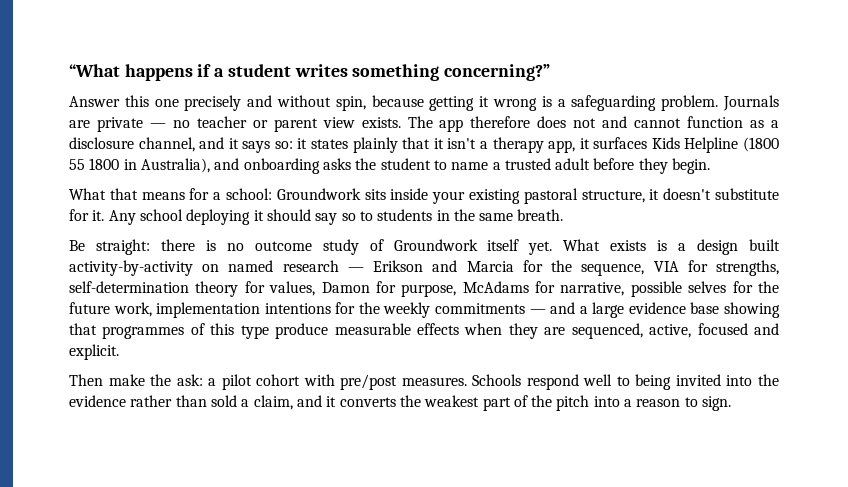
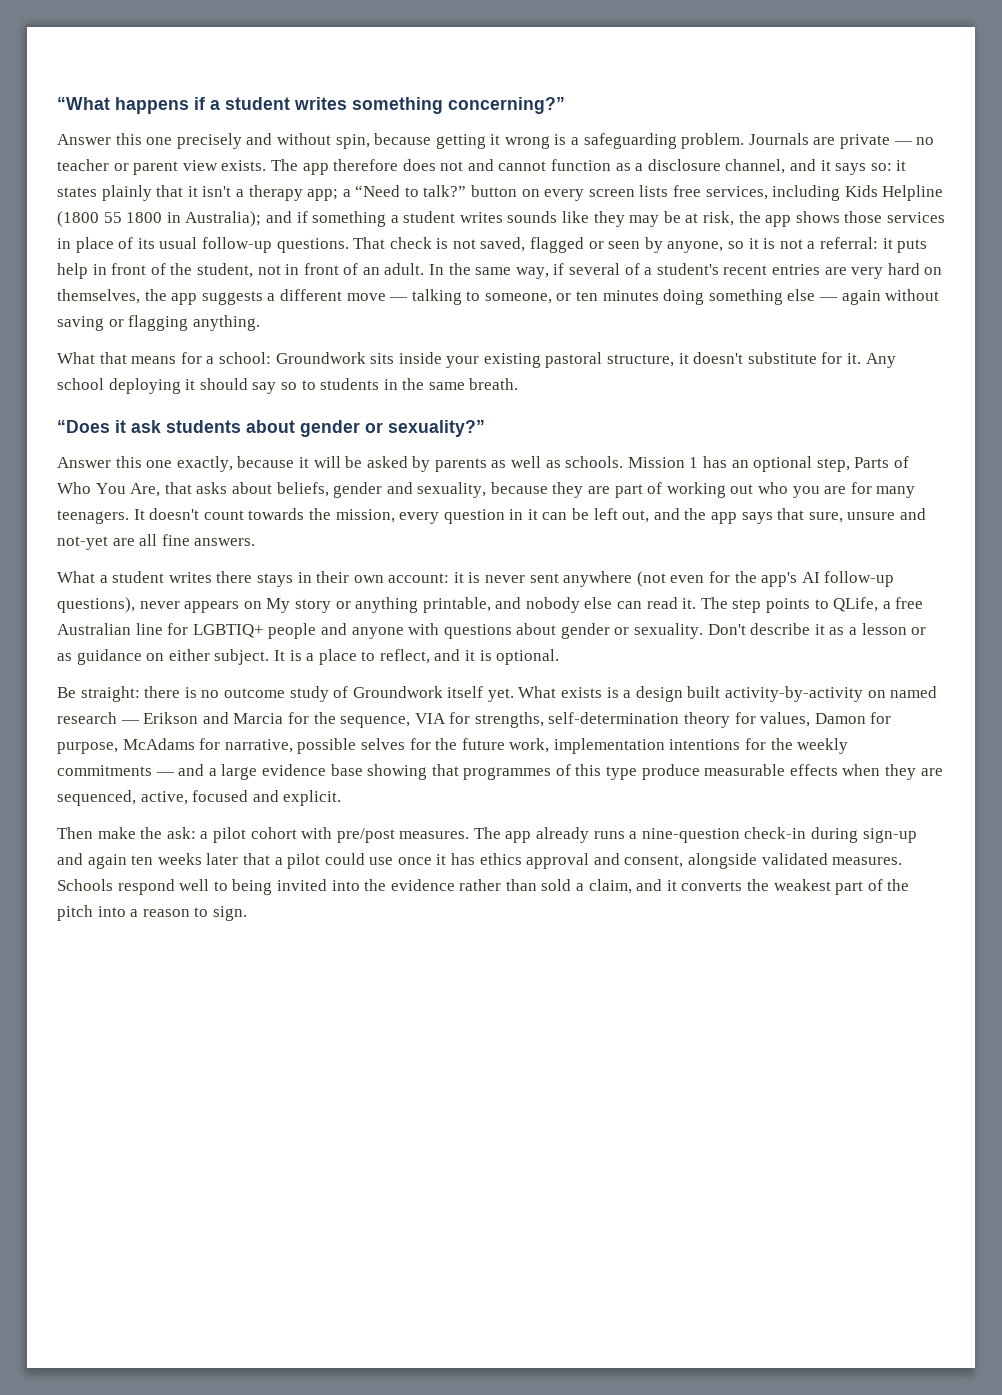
- The app therefore does not and cannot function as a disclosure channel, and it says so: it states plainly that it isn't a therapy app, it surfaces Kids Helpline (1800 55 1800 in Australia), and onboarding asks the student to name a trusted adult before they begin.
+ The app therefore does not and cannot function as a disclosure channel, and it says so: it states plainly that it isn't a therapy app; a “Need to talk?” button on every screen lists free services, including Kids Helpline (1800 55 1800 in Australia); and if something a student writes sounds like they may be at risk, the app shows those services in place of its usual follow-up questions. That check is not saved, flagged or seen by anyone, so it is not a referral: it puts help in front of the student, not in front of an adult. In the same way, if several of a student's recent entries are very hard on themselves, the app suggests a different move — talking to someone, or ten minutes doing something else — again without saving or flagging anything.
+ “Does it ask students about gender or sexuality?”
+ Answer this one exactly, because it will be asked by parents as well as schools. Mission 1 has an optional step, Parts of Who You Are, that asks about beliefs, gender and sexuality, because they are part of working out who you are for many teenagers. It doesn't count towards the mission, every question in it can be left out, and the app says that sure, unsure and not-yet are all fine answers.
+ What a student writes there stays in their own account: it is never sent anywhere (not even for the app's AI follow-up questions), never appears on My story or anything printable, and nobody else can read it. The step points to QLife, a free Australian line for LGBTIQ+ people and anyone with questions about gender or sexuality. Don't describe it as a lesson or as guidance on either subject. It is a place to reflect, and it is optional.
+ The app already runs a nine-question check-in during sign-up and again ten weeks later that a pilot could use once it has ethics approval and consent, alongside validated measures.

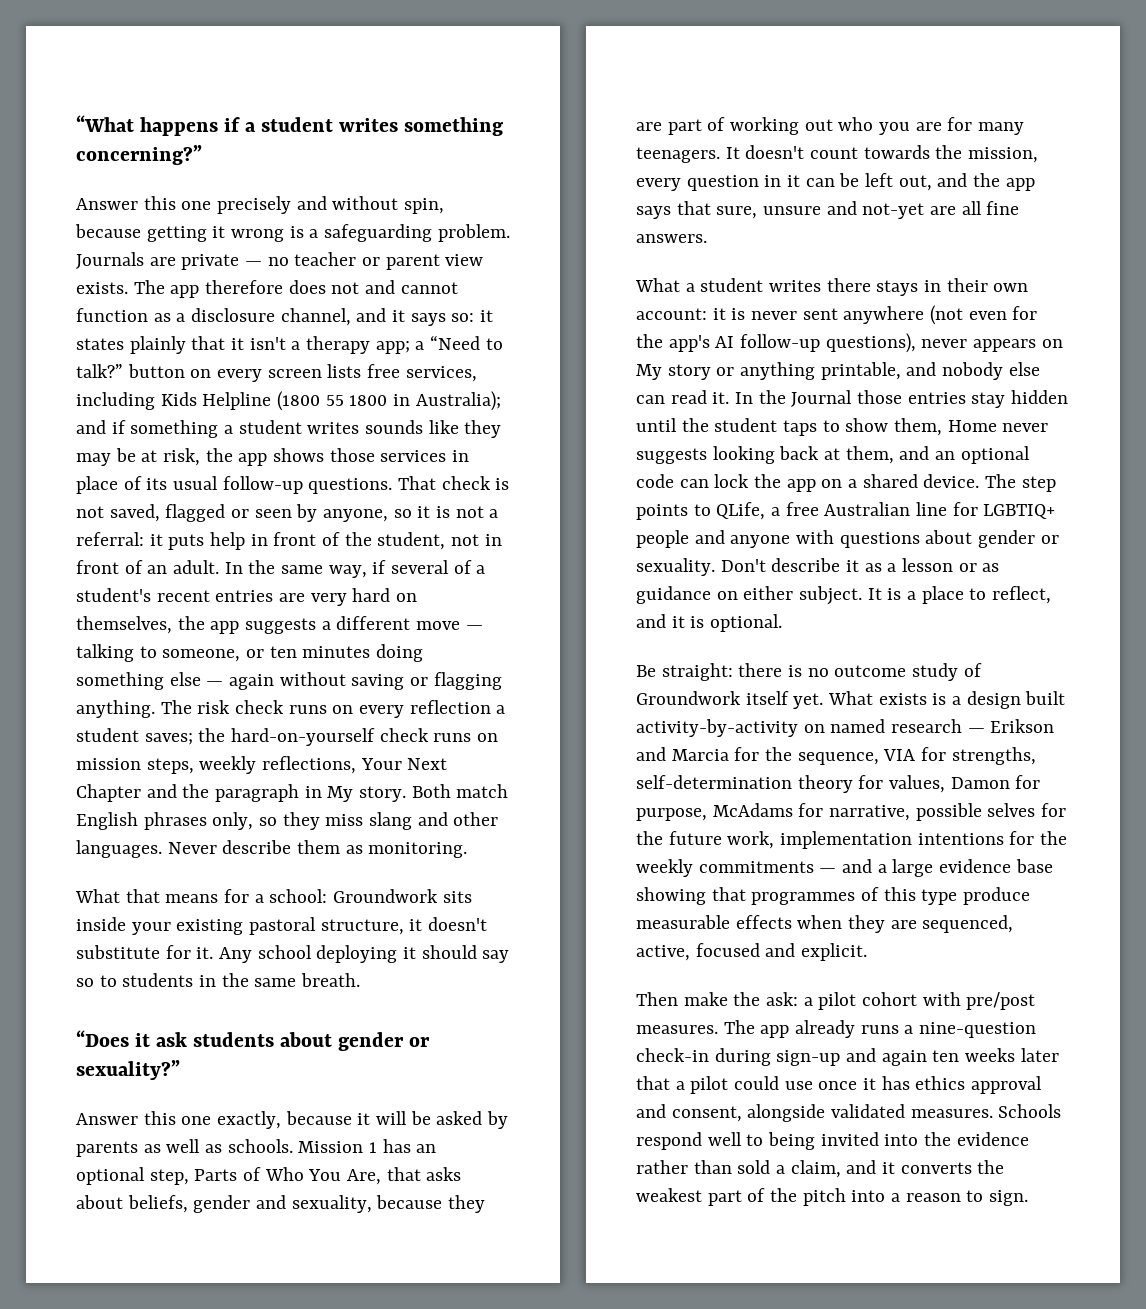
+ The risk check runs on every reflection a student saves; the hard-on-yourself check runs on mission steps, weekly reflections, Your Next Chapter and the paragraph in My story. Both match English phrases only, so they miss slang and other languages. Never describe them as monitoring.
+ In the Journal those entries stay hidden until the student taps to show them, Home never suggests looking back at them, and an optional code can lock the app on a shared device.

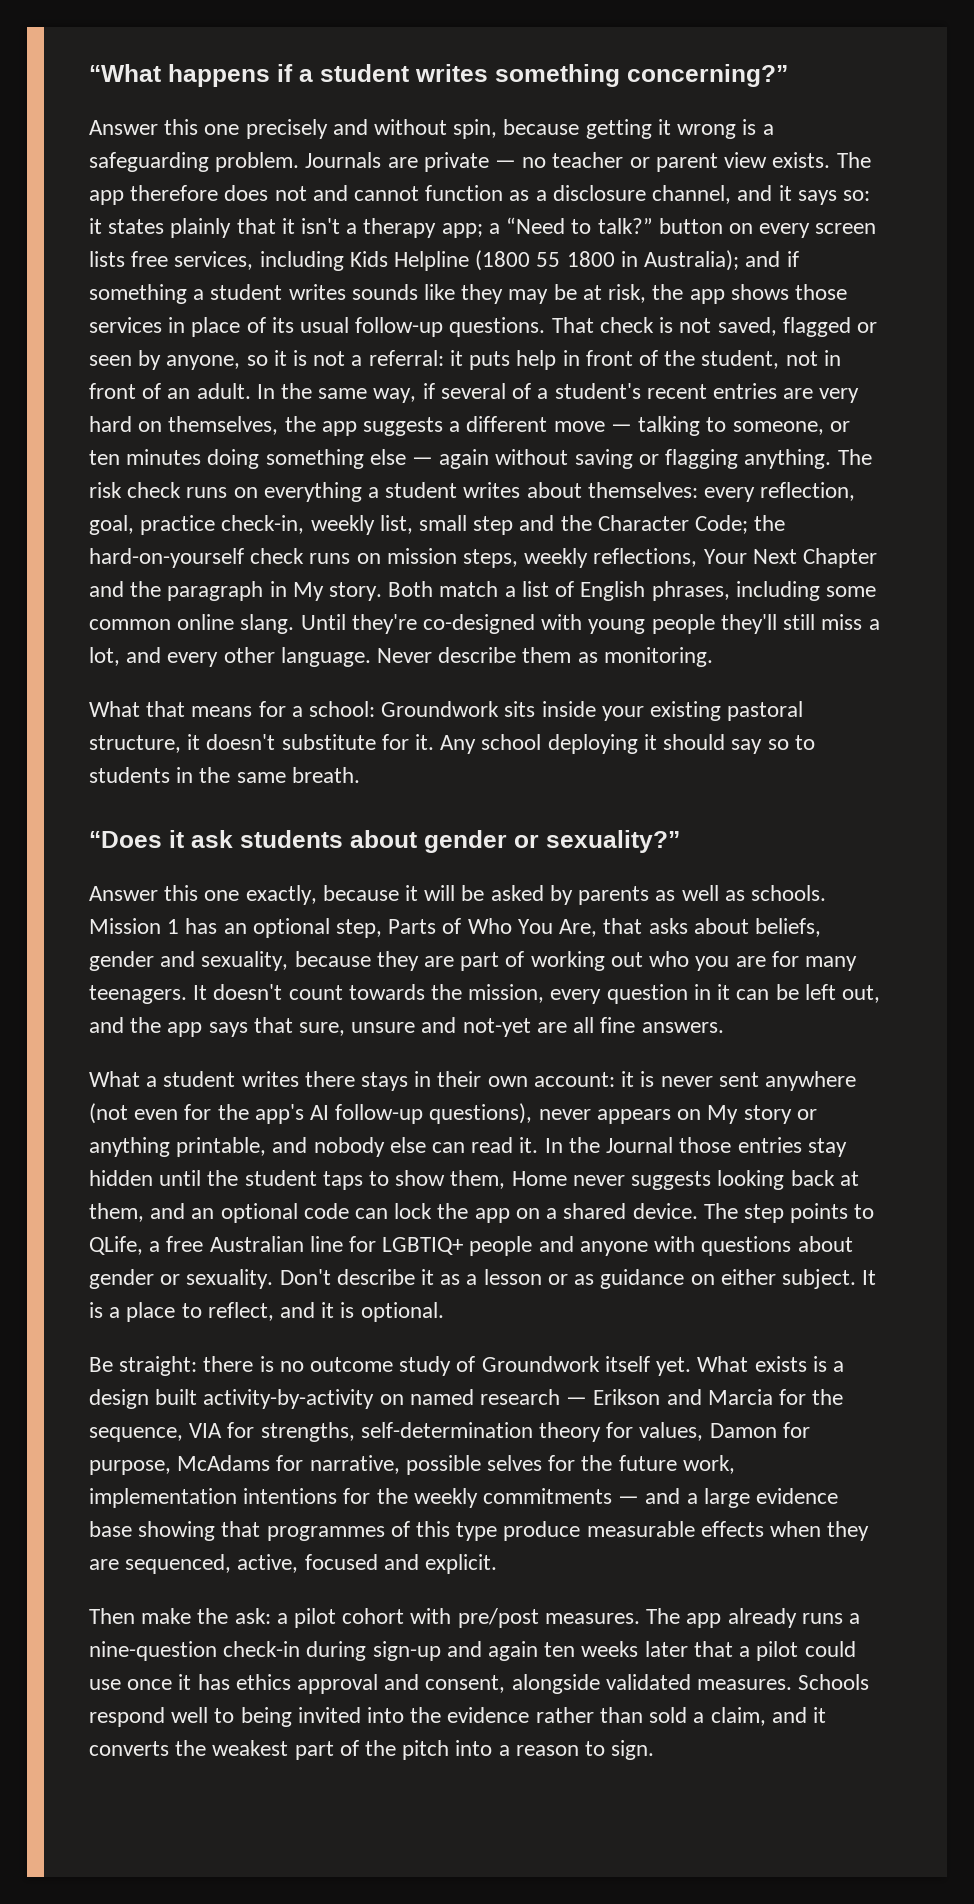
- The risk check runs on every reflection a student saves; the hard-on-yourself check runs on mission steps, weekly reflections, Your Next Chapter and the paragraph in My story.
+ The risk check runs on everything a student writes about themselves: every reflection, goal, practice check-in, weekly list, small step and the Character Code; the hard-on-yourself check runs on mission steps, weekly reflections, Your Next Chapter and the paragraph in My story.
- Both match English phrases only, so they miss slang and other languages.
+ Both match a list of English phrases, including some common online slang. Until they're co-designed with young people they'll still miss a lot, and every other language.

